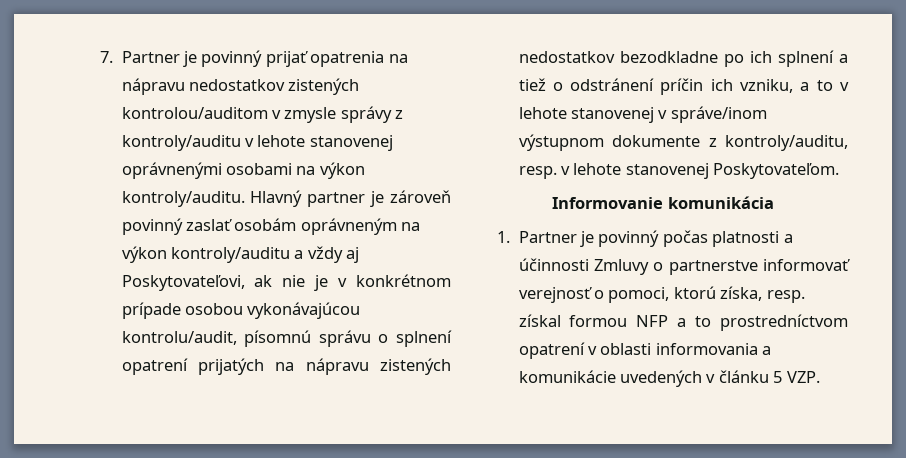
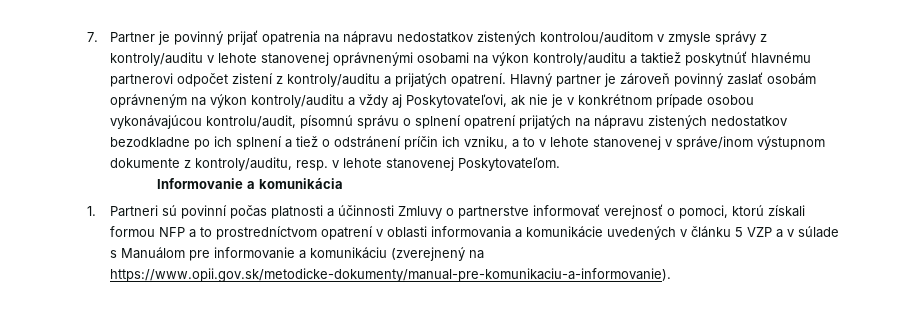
- 7. Partner je povinný prijať opatrenia na nápravu nedostatkov zistených kontrolou/auditom v zmysle správy z kontroly/auditu v lehote stanovenej oprávnenými osobami na výkon kontroly/auditu.
+ 7. Partner je povinný prijať opatrenia na nápravu nedostatkov zistených kontrolou/auditom v zmysle správy z kontroly/auditu v lehote stanovenej oprávnenými osobami na výkon kontroly/auditu a taktiež poskytnúť hlavnému partnerovi odpočet zistení z kontroly/auditu a prijatých opatrení.
- Informovanie komunikácia
+ Informovanie a komunikácia
- 1. Partner je povinný počas platnosti a účinnosti Zmluvy o partnerstve informovať verejnosť o pomoci, ktorú získa, resp. získal formou NFP a to prostredníctvom opatrení v oblasti informovania a komunikácie uvedených v článku 5 VZP.
+ 1. Partneri sú povinní počas platnosti a účinnosti Zmluvy o partnerstve informovať verejnosť o pomoci, ktorú získali formou NFP a to prostredníctvom opatrení v oblasti informovania a komunikácie uvedených v článku 5 VZP a v súlade s Manuálom pre informovanie a komunikáciu (zverejnený na https://www.opii.gov.sk/metodicke-dokumenty/manual-pre-komunikaciu-a-informovanie).

